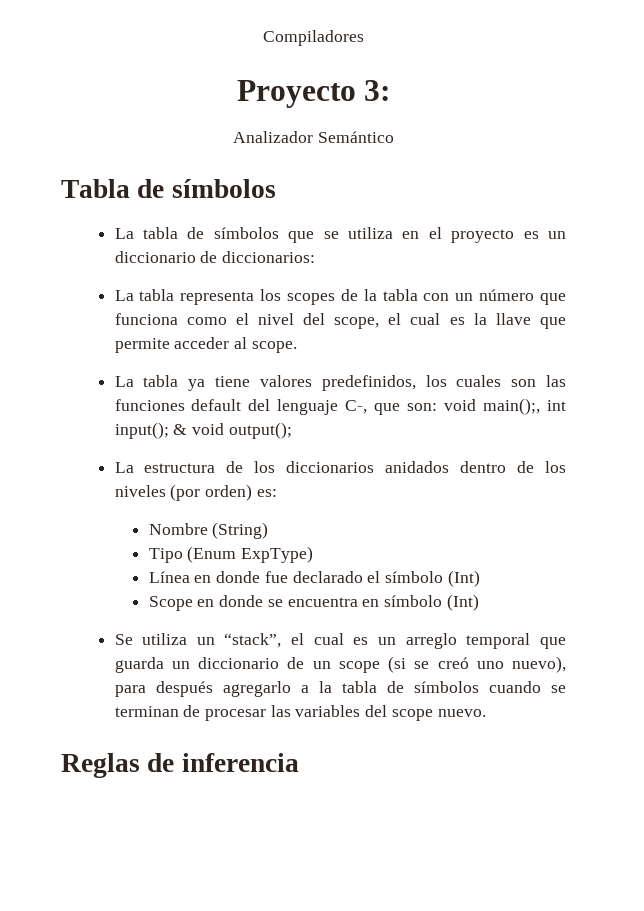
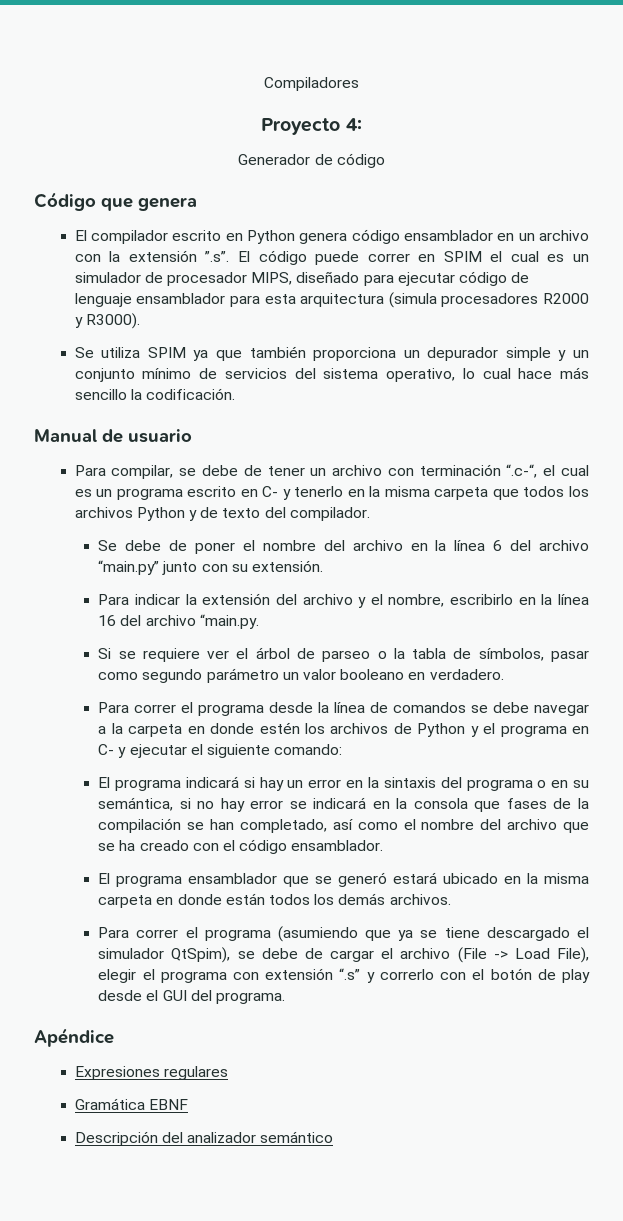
- Proyecto 3:
- Analizador Semántico
- Tabla de símbolos
- La tabla de símbolos que se utiliza en el proyecto es un diccionario de diccionarios:
- La tabla representa los scopes de la tabla con un número que funciona como el nivel del scope, el cual es la llave que permite acceder al scope.
- La tabla ya tiene valores predefinidos, los cuales son las funciones default del lenguaje C-, que son: void main();, int input(); & void output();
- La estructura de los diccionarios anidados dentro de los niveles (por orden) es:
- Nombre (String)
- Tipo (Enum ExpType)
- Línea en donde fue declarado el símbolo (Int)
- Scope en donde se encuentra en símbolo (Int)
- Se utiliza un “stack”, el cual es un arreglo temporal que guarda un diccionario de un scope (si se creó uno nuevo), para después agregarlo a la tabla de símbolos cuando se terminan de procesar las variables del scope nuevo.
- Reglas de inferencia
+ Proyecto 4:
+ Generador de código
+ Código que genera
+ El compilador escrito en Python genera código ensamblador en un archivo con la extensión ”.s”. El código puede correr en SPIM el cual es un simulador de procesador MIPS, diseñado para ejecutar código de lenguaje ensamblador para esta arquitectura (simula procesadores R2000 y R3000).
+ Se utiliza SPIM ya que también proporciona un depurador simple y un conjunto mínimo de servicios del sistema operativo, lo cual hace más sencillo la codificación.
+ Manual de usuario
+ Para compilar, se debe de tener un archivo con terminación “.c-“, el cual es un programa escrito en C- y tenerlo en la misma carpeta que todos los archivos Python y de texto del compilador.
+ Se debe de poner el nombre del archivo en la línea 6 del archivo “main.py” junto con su extensión.
+ Para indicar la extensión del archivo y el nombre, escribirlo en la línea 16 del archivo “main.py.
+ Si se requiere ver el árbol de parseo o la tabla de símbolos, pasar como segundo parámetro un valor booleano en verdadero.
+ Para correr el programa desde la línea de comandos se debe navegar a la carpeta en donde estén los archivos de Python y el programa en C- y ejecutar el siguiente comando:
+ El programa indicará si hay un error en la sintaxis del programa o en su semántica, si no hay error se indicará en la consola que fases de la compilación se han completado, así como el nombre del archivo que se ha creado con el código ensamblador.
+ El programa ensamblador que se generó estará ubicado en la misma carpeta en donde están todos los demás archivos.
+ Para correr el programa (asumiendo que ya se tiene descargado el simulador QtSpim), se debe de cargar el archivo (File -> Load File), elegir el programa con extensión “.s” y correrlo con el botón de play desde el GUI del programa.
+ Apéndice
+ Expresiones regulares
+ Gramática EBNF
+ Descripción del analizador semántico

